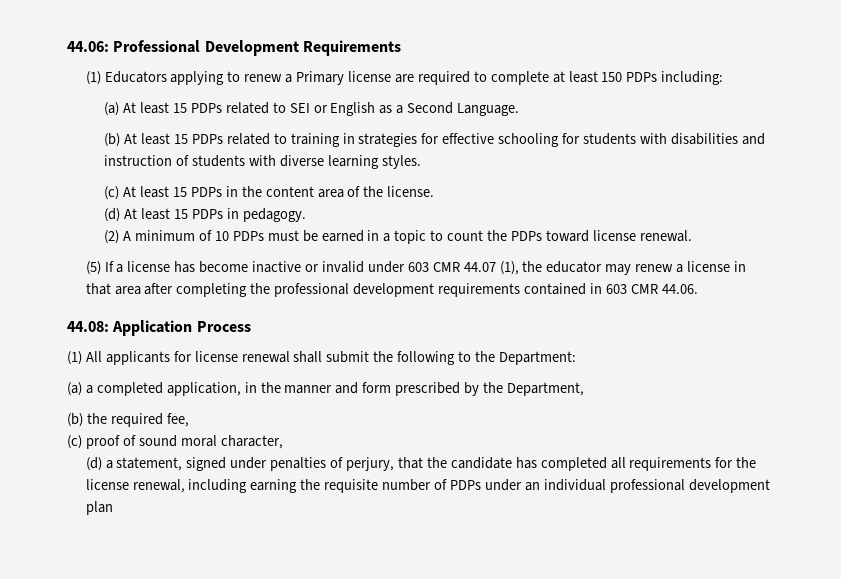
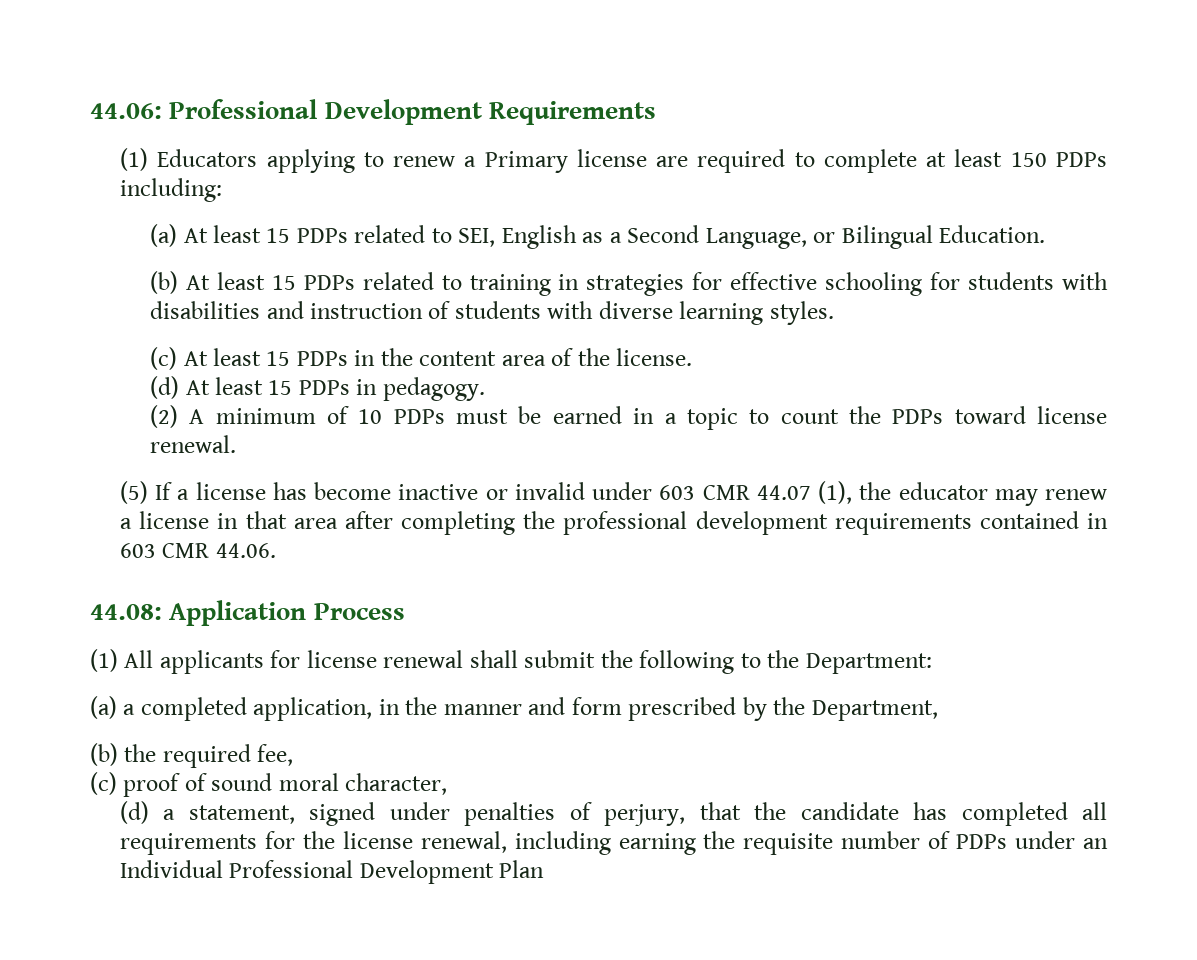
- (a) At least 15 PDPs related to SEI or English as a Second Language.
+ (a) At least 15 PDPs related to SEI, English as a Second Language, or Bilingual Education.
- (d) a statement, signed under penalties of perjury, that the candidate has completed all requirements for the license renewal, including earning the requisite number of PDPs under an individual professional development plan
+ (d) a statement, signed under penalties of perjury, that the candidate has completed all requirements for the license renewal, including earning the requisite number of PDPs under an Individual Professional Development Plan

